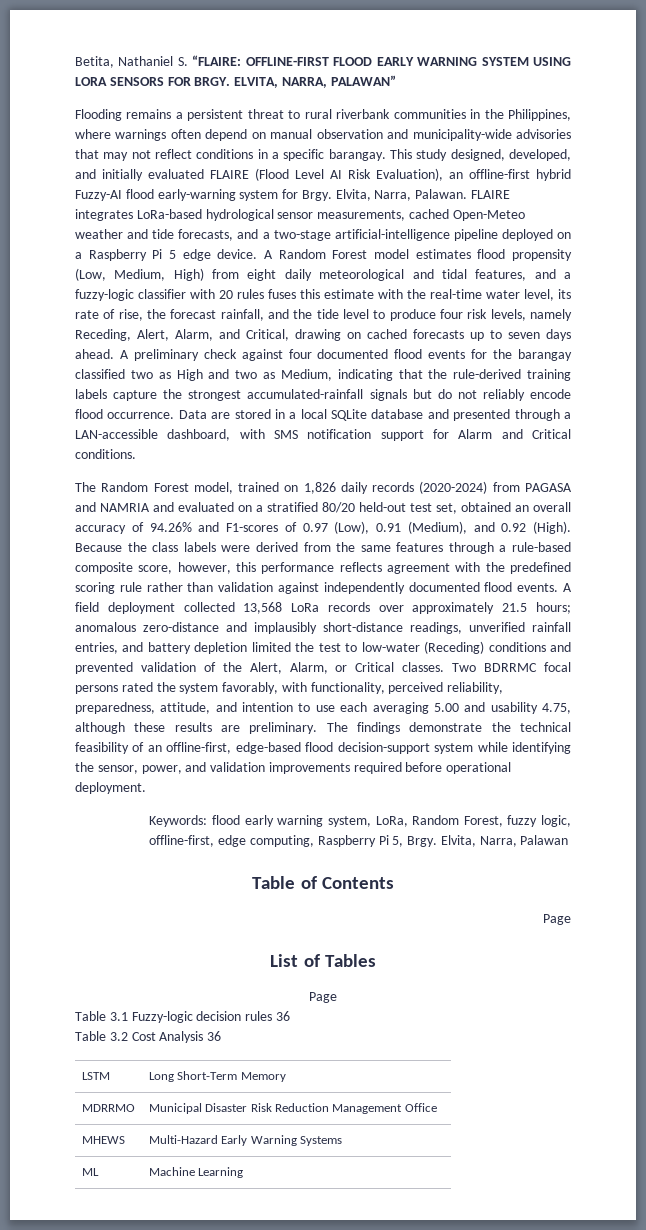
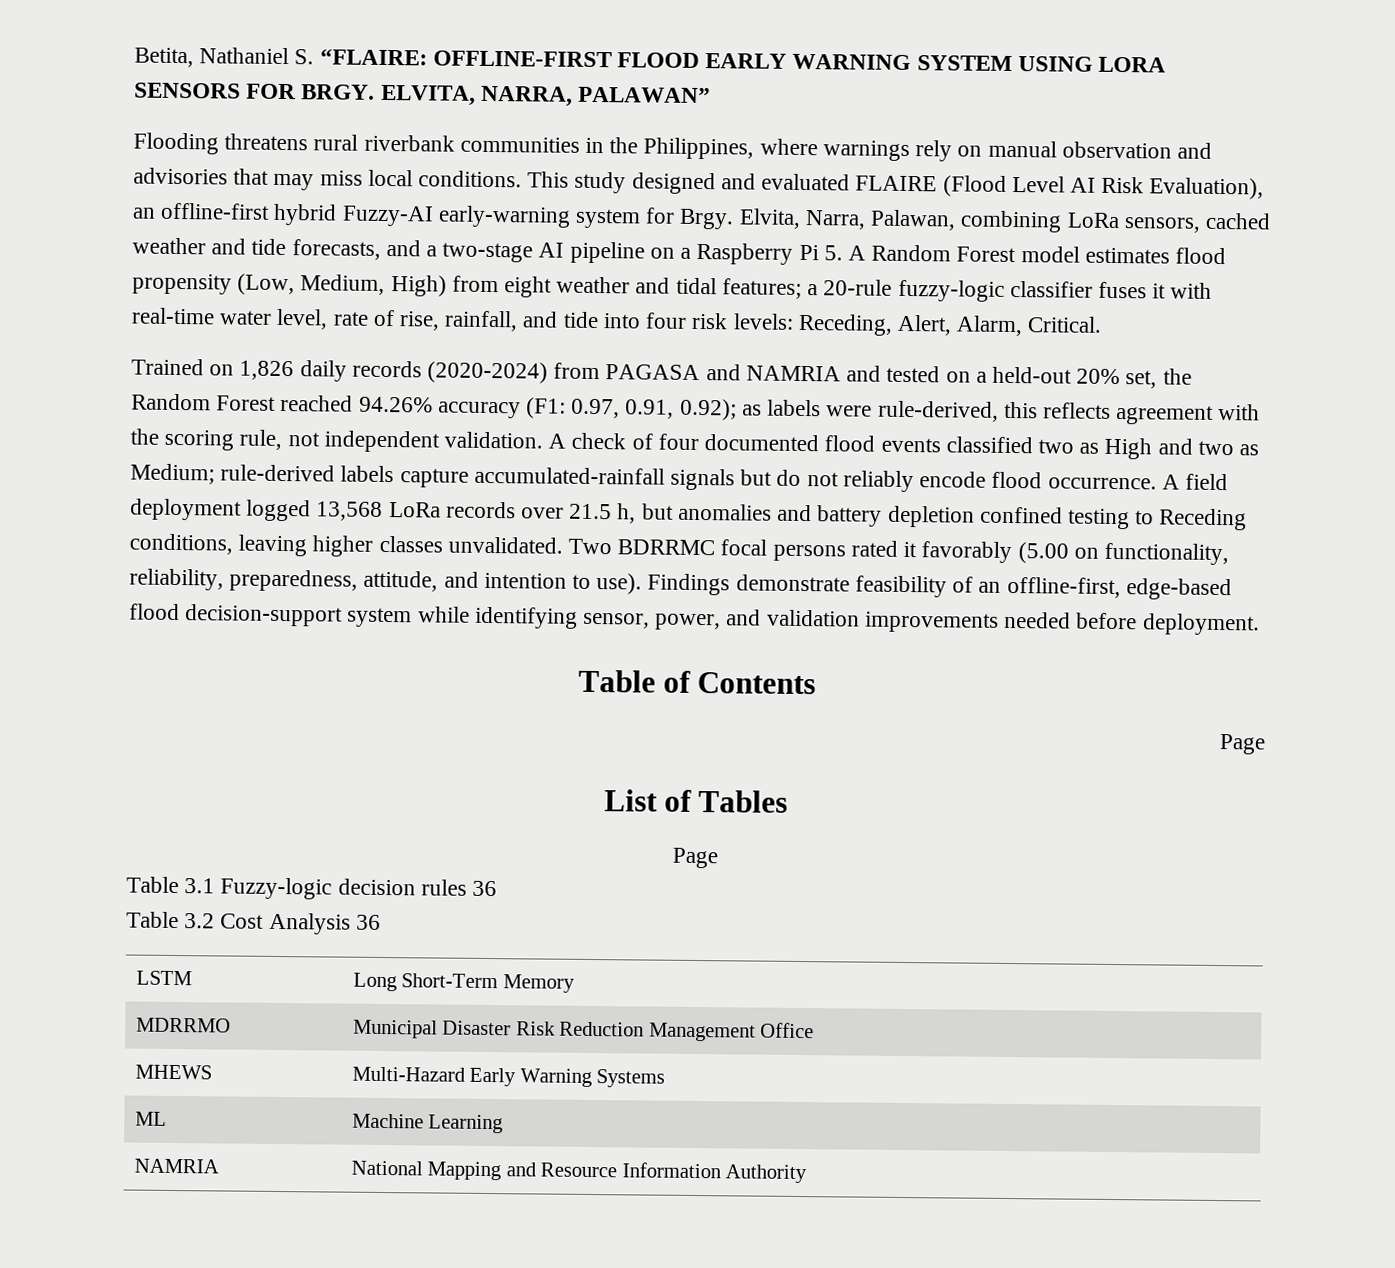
- Flooding remains a persistent threat to rural riverbank communities in the Philippines, where warnings often depend on manual observation and municipality-wide advisories that may not reflect conditions in a specific barangay. This study designed, developed, and initially evaluated FLAIRE (Flood Level AI Risk Evaluation), an offline-first hybrid Fuzzy-AI flood early-warning system for Brgy.
+ Flooding threatens rural riverbank communities in the Philippines, where warnings rely on manual observation and advisories that may miss local conditions. This study designed and evaluated FLAIRE (Flood Level AI Risk Evaluation), an offline-first hybrid Fuzzy-AI early-warning system for Brgy.
- Elvita, Narra, Palawan. FLAIRE integrates LoRa-based hydrological sensor measurements, cached Open-Meteo weather and tide forecasts, and a two-stage artificial-intelligence pipeline deployed on a Raspberry Pi 5 edge device. A Random Forest model estimates flood propensity (Low, Medium, High) from eight daily meteorological and tidal features, and a fuzzy-logic classifier with 20 rules fuses this estimate with the real-time water level, its rate of rise, the forecast rainfall, and the tide level to produce four risk levels, namely Receding, Alert, Alarm, and Critical, drawing on cached forecasts up to seven days ahead. A preliminary check against four documented flood events for the barangay classified two as High and two as Medium, indicating that the rule-derived training labels capture the strongest accumulated-rainfall signals but do not reliably encode flood occurrence. Data are stored in a local SQLite database and presented through a LAN-accessible dashboard, with SMS notification support for Alarm and Critical conditions.
- The Random Forest model, trained on 1,826 daily records (2020-2024) from PAGASA and NAMRIA and evaluated on a stratified 80/20 held-out test set, obtained an overall accuracy of 94.26% and F1-scores of 0.97 (Low), 0.91 (Medium), and 0.92 (High). Because the class labels were derived from the same features through a rule-based composite score, however, this performance reflects agreement with the predefined scoring rule rather than validation against independently documented flood events.
+ Elvita, Narra, Palawan, combining LoRa sensors, cached weather and tide forecasts, and a two-stage AI pipeline on a Raspberry Pi 5. A Random Forest model estimates flood propensity (Low, Medium, High) from eight weather and tidal features; a 20-rule fuzzy-logic classifier fuses it with real-time water level, rate of rise, rainfall, and tide into four risk levels: Receding, Alert, Alarm, Critical.
+ Trained on 1,826 daily records (2020-2024) from PAGASA and NAMRIA and tested on a held-out 20% set, the Random Forest reached 94.26% accuracy (F1: 0.97, 0.91, 0.92); as labels were rule-derived, this reflects agreement with the scoring rule, not independent validation. A check of four documented flood events classified two as High and two as Medium; rule-derived labels capture accumulated-rainfall signals but do not reliably encode flood occurrence.
- A field deployment collected 13,568 LoRa records over approximately 21.5 hours; anomalous zero-distance and implausibly short-distance readings, unverified rainfall entries, and battery depletion limited the test to low-water (Receding) conditions and prevented validation of the Alert, Alarm, or Critical classes.
+ A field deployment logged 13,568 LoRa records over 21.5 h, but anomalies and battery depletion confined testing to Receding conditions, leaving higher classes unvalidated.
- Two BDRRMC focal persons rated the system favorably, with functionality, perceived reliability, preparedness, attitude, and intention to use each averaging 5.00 and usability 4.75, although these results are preliminary. The findings demonstrate the technical feasibility of an offline-first, edge-based flood decision-support system while identifying the sensor, power, and validation improvements required before operational deployment.
- Keywords: flood early warning system, LoRa, Random Forest, fuzzy logic, offline-first, edge computing, Raspberry Pi 5, Brgy. Elvita, Narra, Palawan
+ Two BDRRMC focal persons rated it favorably (5.00 on functionality, reliability, preparedness, attitude, and intention to use). Findings demonstrate feasibility of an offline-first, edge-based flood decision-support system while identifying sensor, power, and validation improvements needed before deployment.
+ NAMRIA | National Mapping and Resource Information Authority

